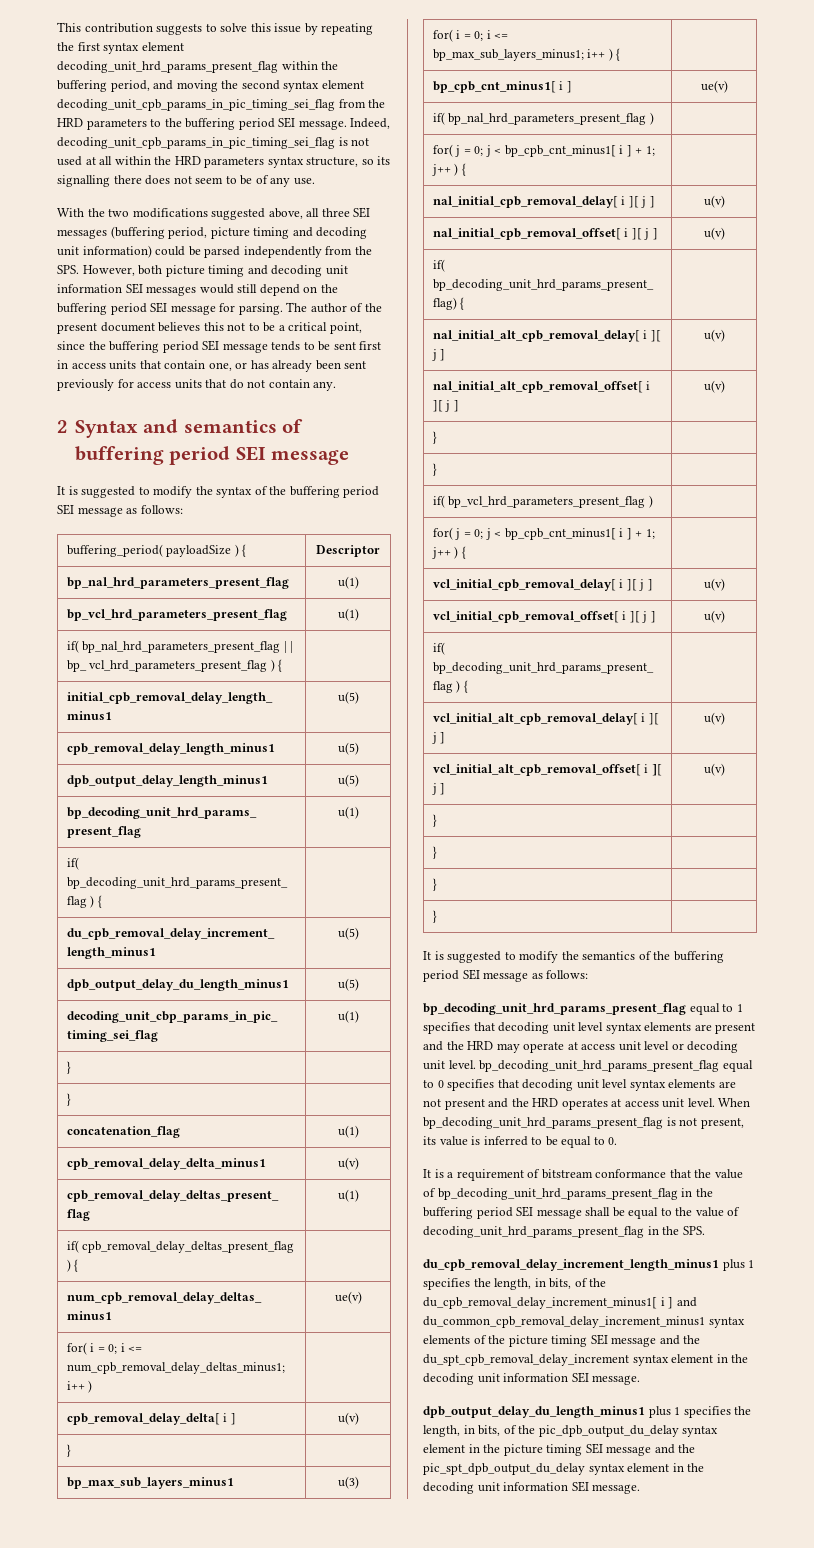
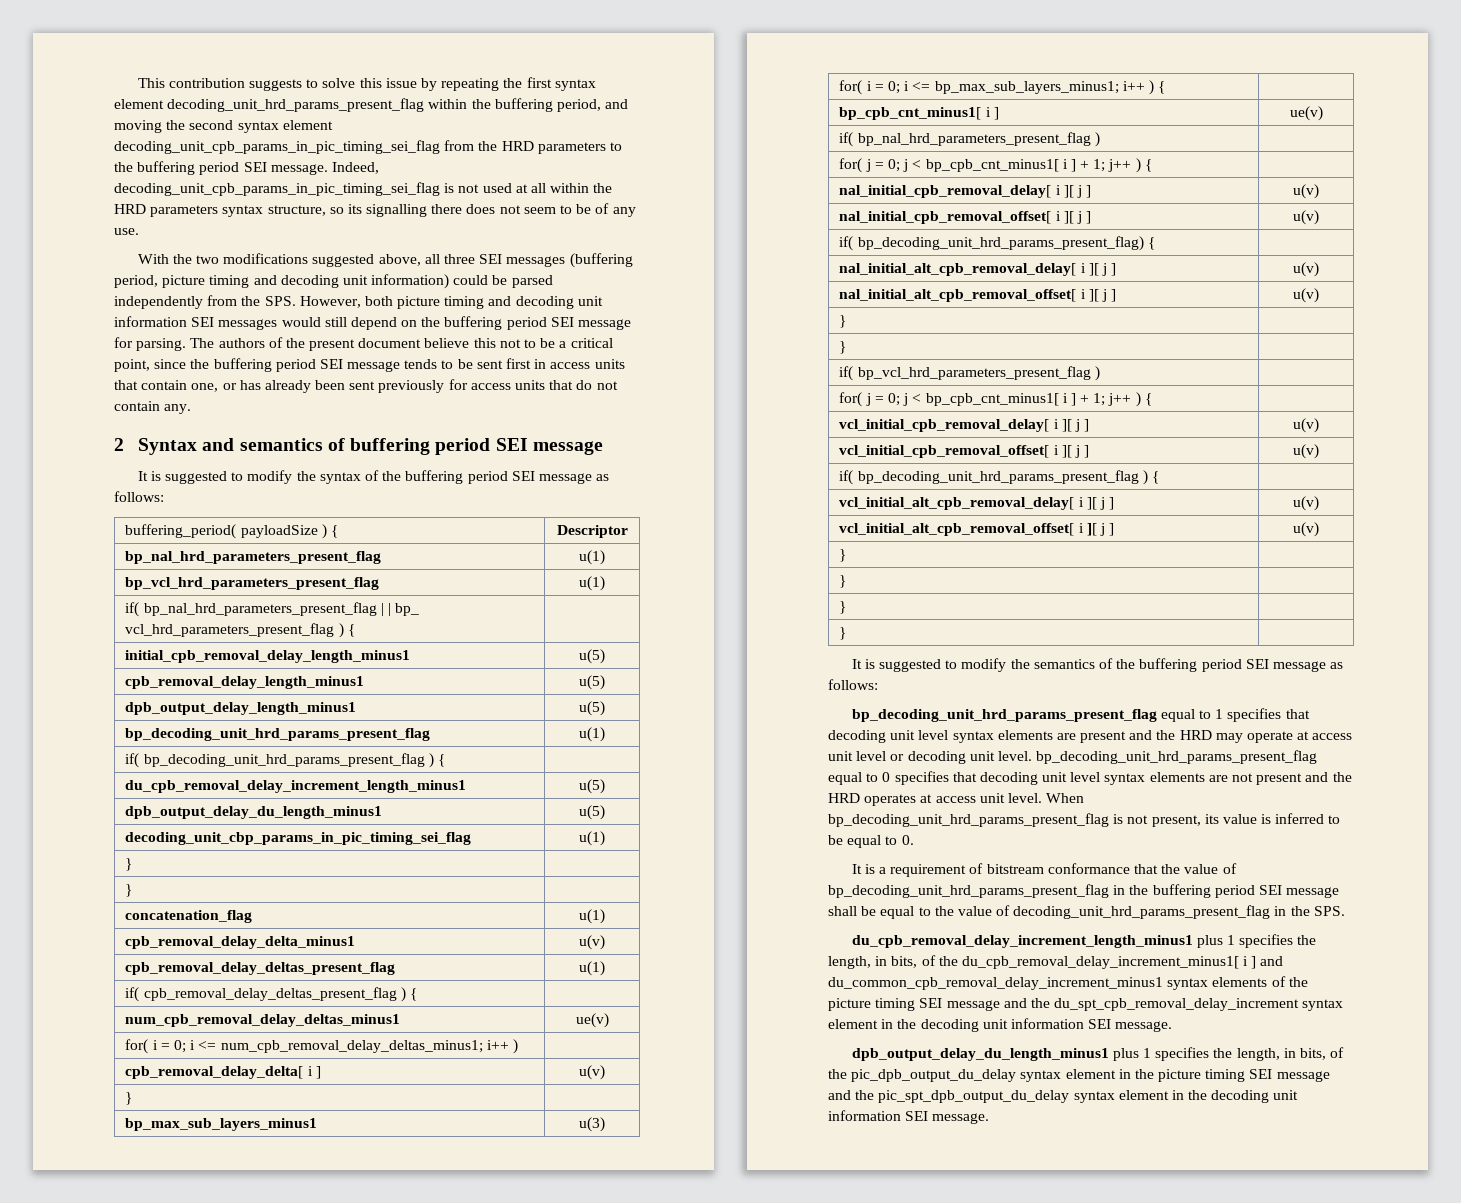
- The author of the present document believes this not to be a critical point, since the buffering period SEI message tends to be sent first in access units that contain one, or has already been sent previously for access units that do not contain any.
+ The authors of the present document believe this not to be a critical point, since the buffering period SEI message tends to be sent first in access units that contain one, or has already been sent previously for access units that do not contain any.

